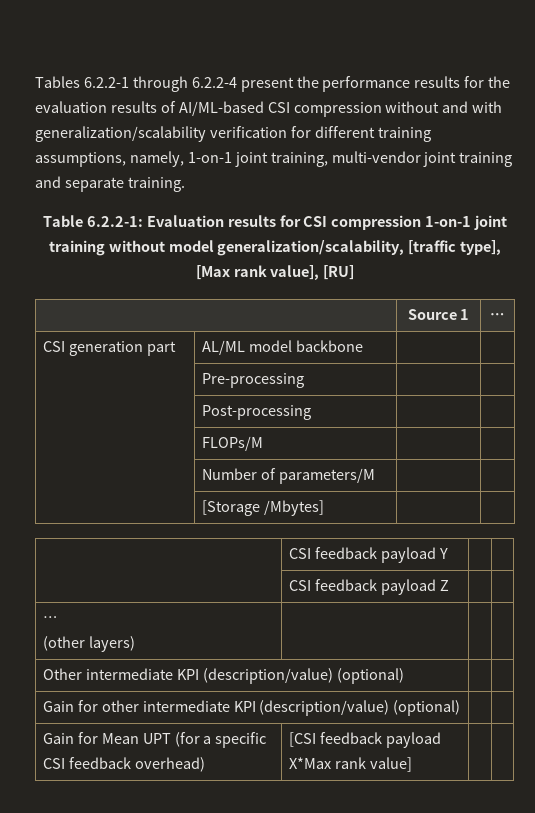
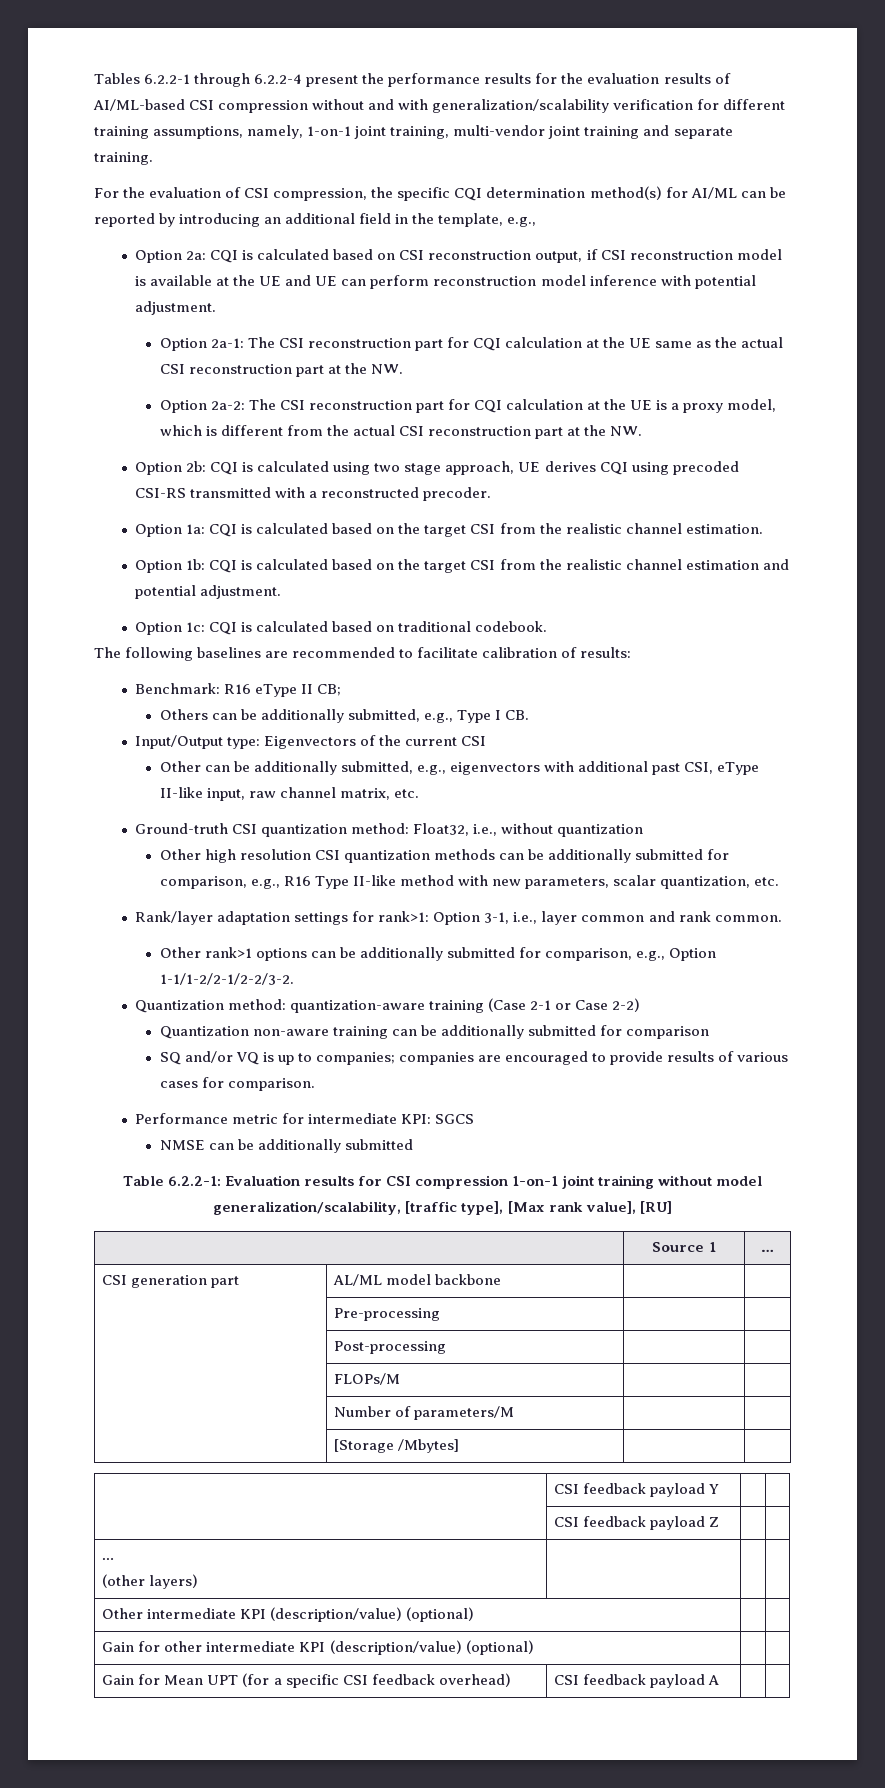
+ For the evaluation of CSI compression, the specific CQI determination method(s) for AI/ML can be reported by introducing an additional field in the template, e.g.,
+ Option 2a: CQI is calculated based on CSI reconstruction output, if CSI reconstruction model is available at the UE and UE can perform reconstruction model inference with potential adjustment.
+ Option 2a-1: The CSI reconstruction part for CQI calculation at the UE same as the actual CSI reconstruction part at the NW.
+ Option 2a-2: The CSI reconstruction part for CQI calculation at the UE is a proxy model, which is different from the actual CSI reconstruction part at the NW.
+ Option 2b: CQI is calculated using two stage approach, UE derives CQI using precoded CSI-RS transmitted with a reconstructed precoder.
+ Option 1a: CQI is calculated based on the target CSI from the realistic channel estimation.
+ Option 1b: CQI is calculated based on the target CSI from the realistic channel estimation and potential adjustment.
+ Option 1c: CQI is calculated based on traditional codebook.
+ The following baselines are recommended to facilitate calibration of results:
+ Benchmark: R16 eType II CB;
+ Others can be additionally submitted, e.g., Type I CB.
+ Input/Output type: Eigenvectors of the current CSI
+ Other can be additionally submitted, e.g., eigenvectors with additional past CSI, eType II-like input, raw channel matrix, etc.
+ Ground-truth CSI quantization method: Float32, i.e., without quantization
+ Other high resolution CSI quantization methods can be additionally submitted for comparison, e.g., R16 Type II-like method with new parameters, scalar quantization, etc.
+ Rank/layer adaptation settings for rank>1: Option 3-1, i.e., layer common and rank common.
+ Other rank>1 options can be additionally submitted for comparison, e.g., Option 1-1/1-2/2-1/2-2/3-2.
+ Quantization method: quantization-aware training (Case 2-1 or Case 2-2)
+ Quantization non-aware training can be additionally submitted for comparison
+ SQ and/or VQ is up to companies; companies are encouraged to provide results of various cases for comparison.
+ Performance metric for intermediate KPI: SGCS
+ NMSE can be additionally submitted
- Gain for Mean UPT (for a specific CSI feedback overhead) | [CSI feedback payload X*Max rank value] | |
+ Gain for Mean UPT (for a specific CSI feedback overhead) | CSI feedback payload A | |

